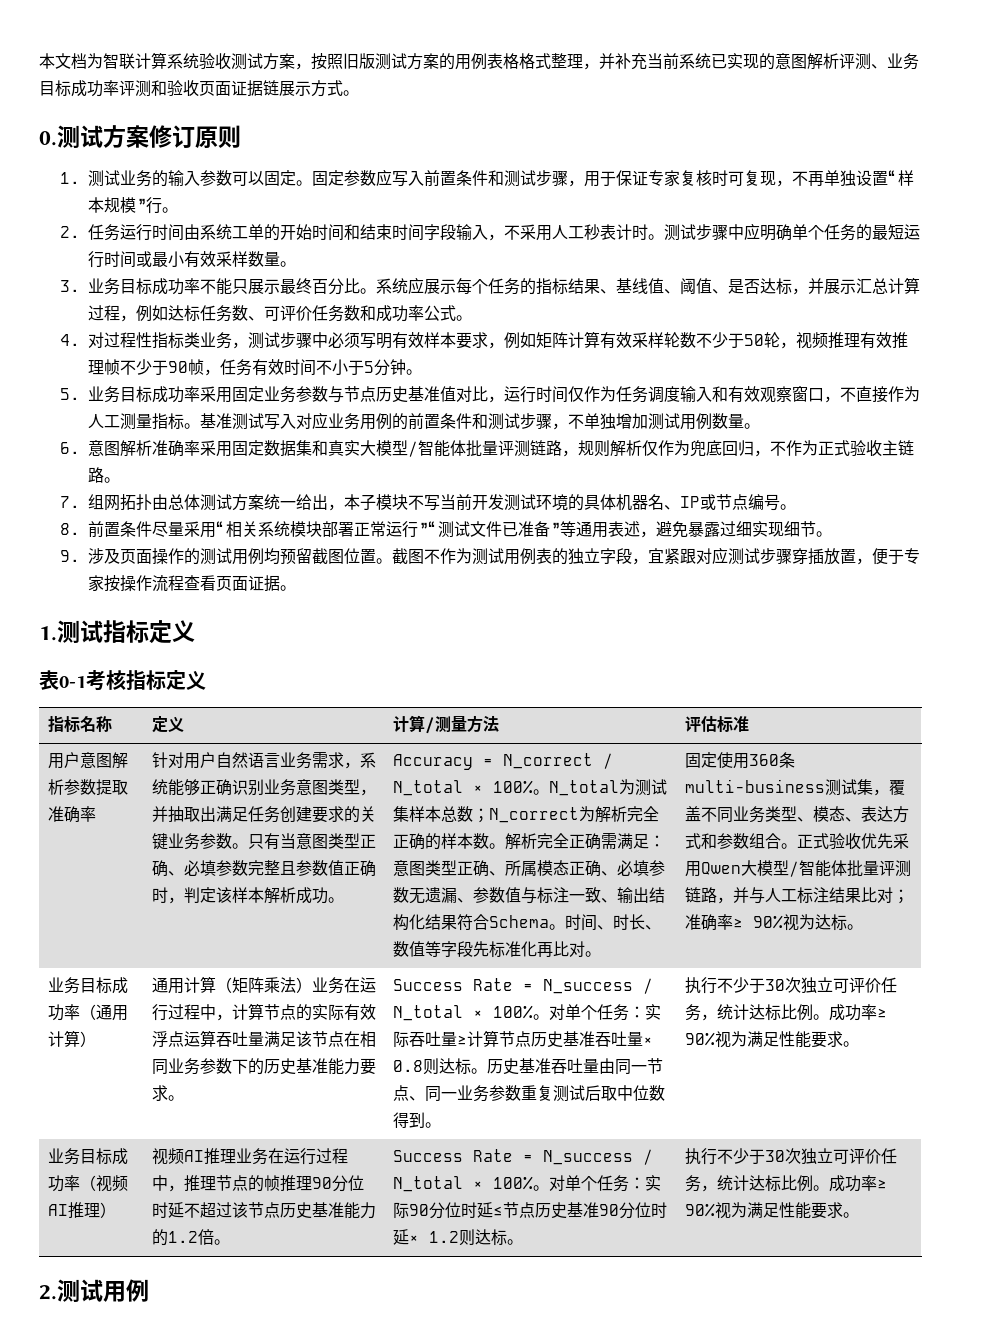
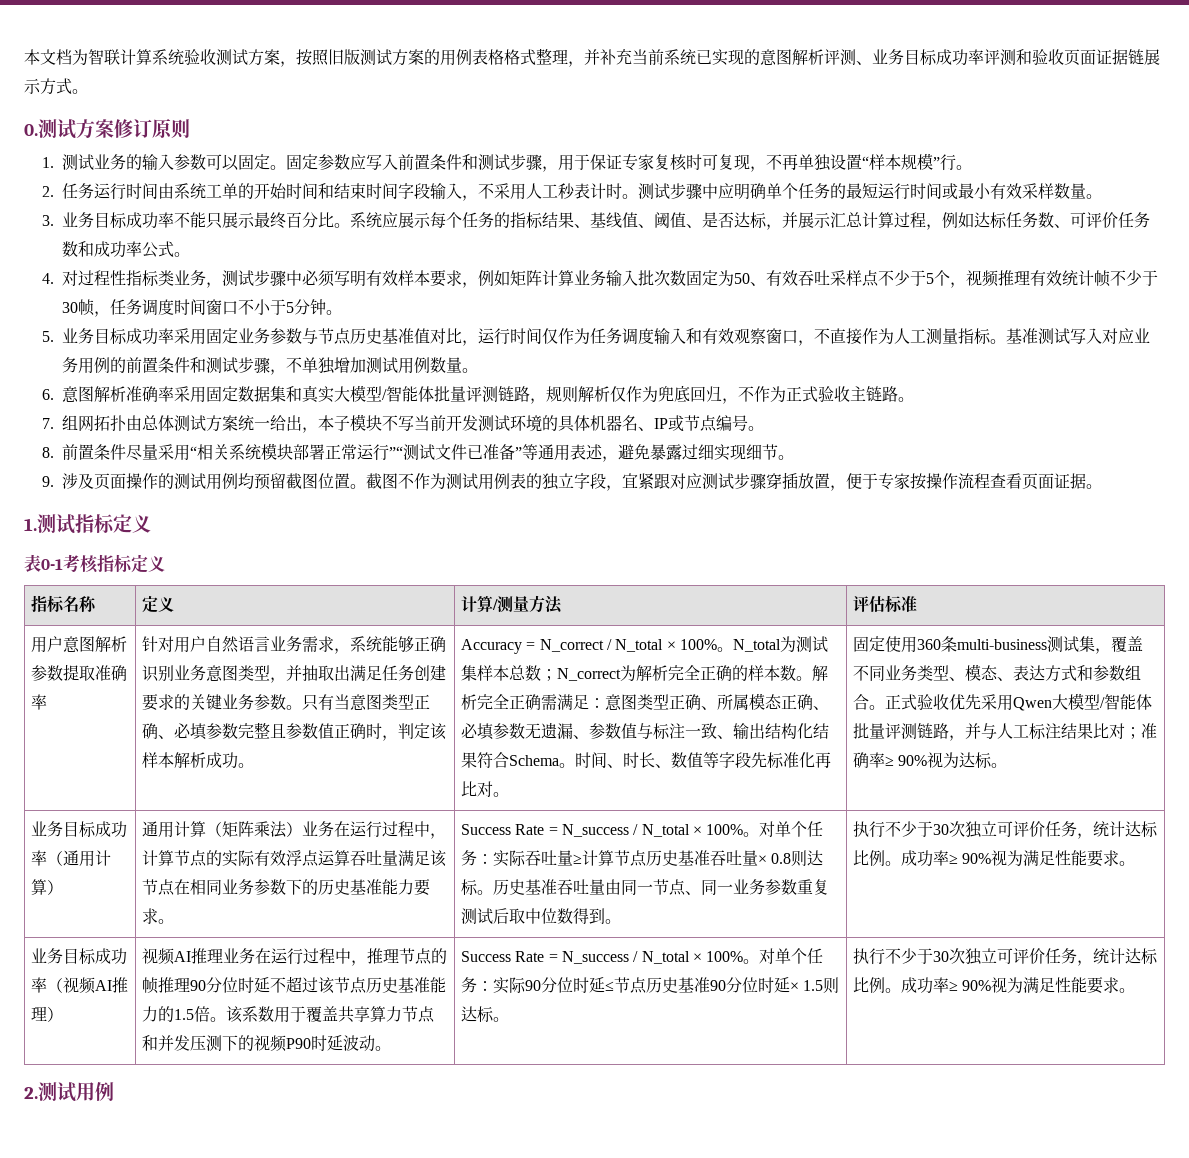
- 4.对过程性指标类业务，测试步骤中必须写明有效样本要求，例如矩阵计算有效采样轮数不少于50轮，视频推理有效推理帧不少于90帧，任务有效时间不小于5分钟。
+ 4.对过程性指标类业务，测试步骤中必须写明有效样本要求，例如矩阵计算业务输入批次数固定为50、有效吞吐采样点不少于5个，视频推理有效统计帧不少于30帧，任务调度时间窗口不小于5分钟。
- 视频AI推理业务在运行过程中，推理节点的帧推理90分位时延不超过该节点历史基准能力的1.2倍。
+ 视频AI推理业务在运行过程中，推理节点的帧推理90分位时延不超过该节点历史基准能力的1.5倍。该系数用于覆盖共享算力节点和并发压测下的视频P90时延波动。
- 对单个任务：实际90分位时延≤节点历史基准90分位时延× 1.2则达标。
+ 对单个任务：实际90分位时延≤节点历史基准90分位时延× 1.5则达标。

